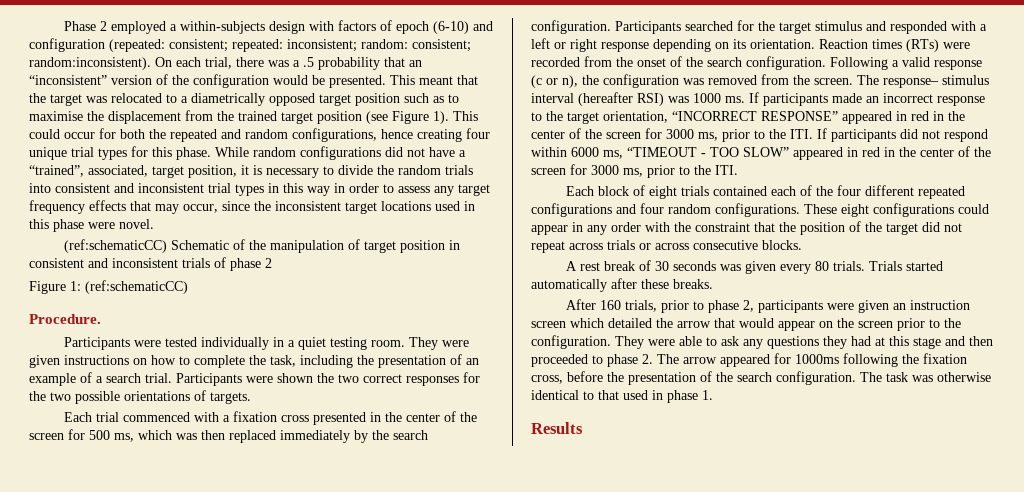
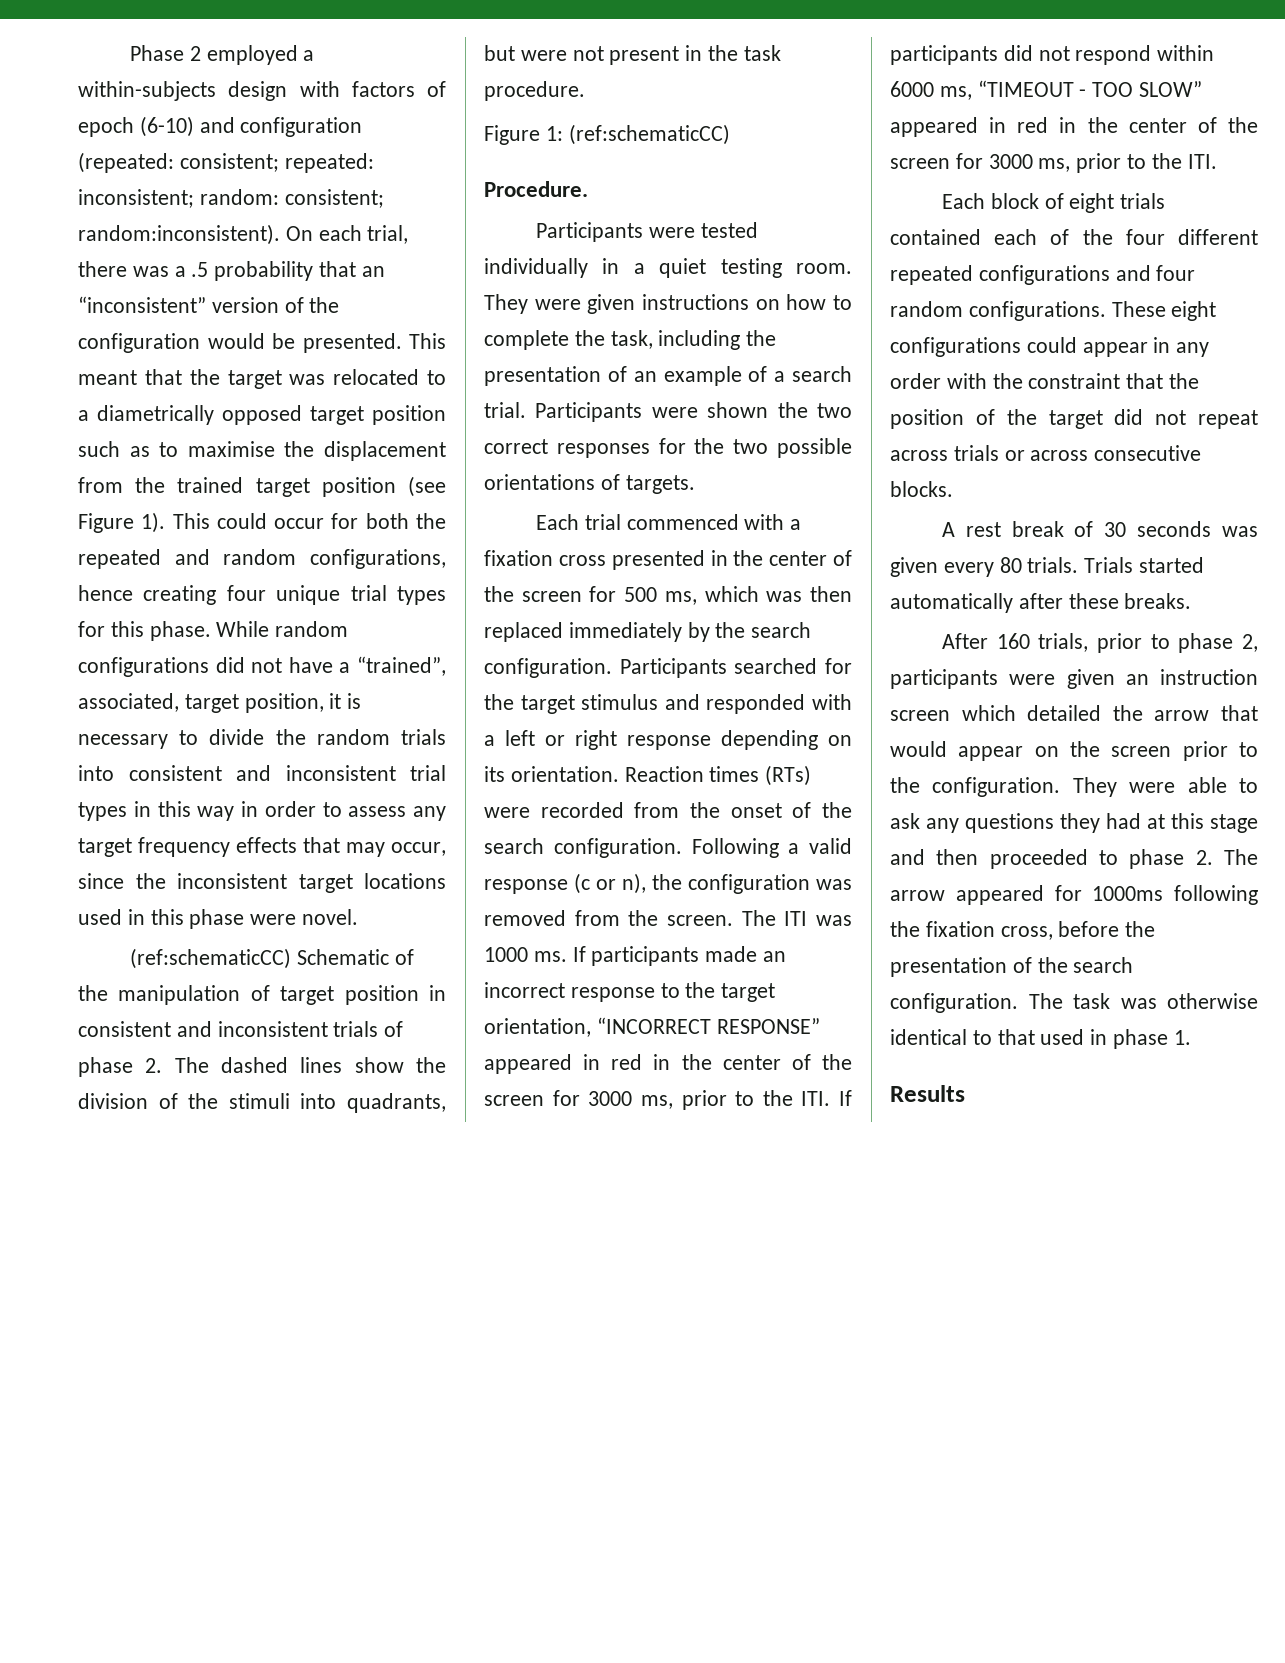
- (ref:schematicCC) Schematic of the manipulation of target position in consistent and inconsistent trials of phase 2
+ (ref:schematicCC) Schematic of the manipulation of target position in consistent and inconsistent trials of phase 2. The dashed lines show the division of the stimuli into quadrants, but were not present in the task procedure.
- The response– stimulus interval (hereafter RSI) was 1000 ms.
+ The ITI was 1000 ms.

